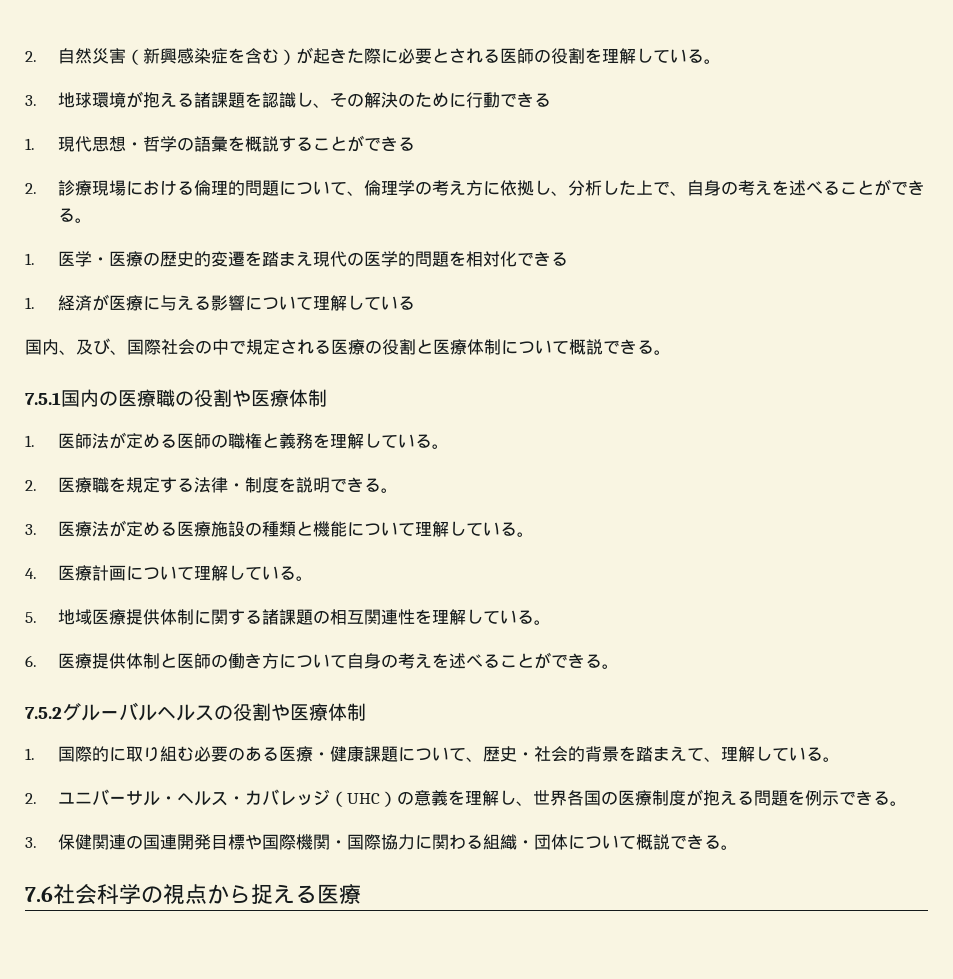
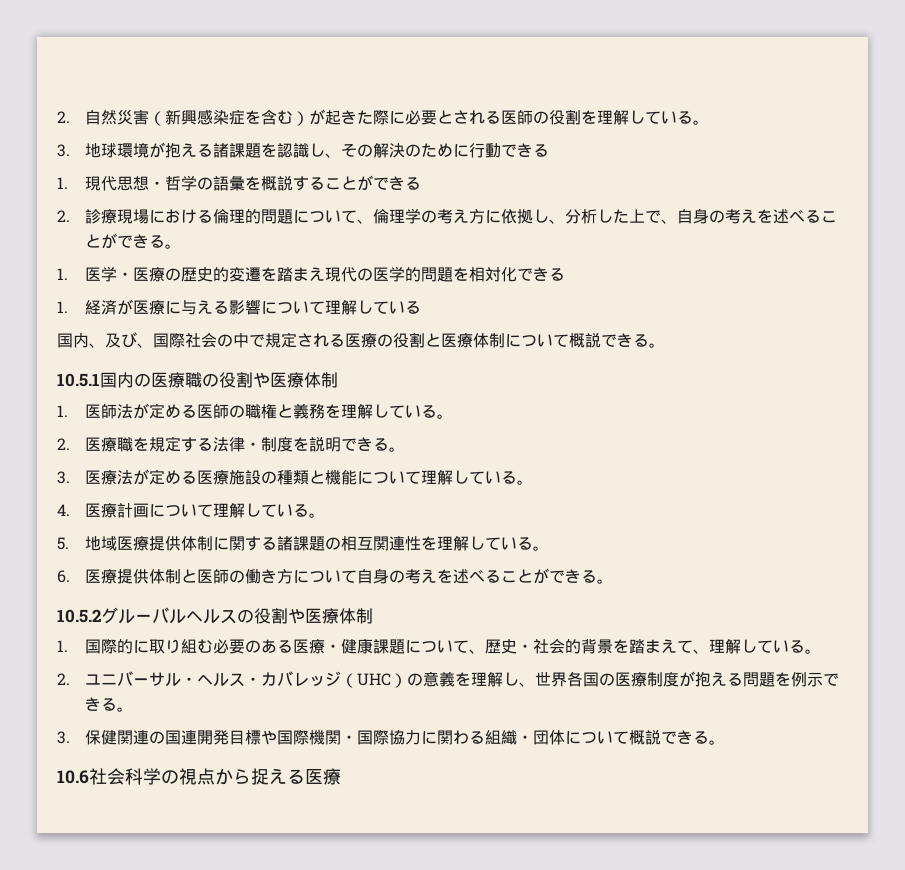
- 7.5.1国内の医療職の役割や医療体制
+ 10.5.1国内の医療職の役割や医療体制
- 7.5.2グルーバルヘルスの役割や医療体制
+ 10.5.2グルーバルヘルスの役割や医療体制
- 7.6社会科学の視点から捉える医療
+ 10.6社会科学の視点から捉える医療

